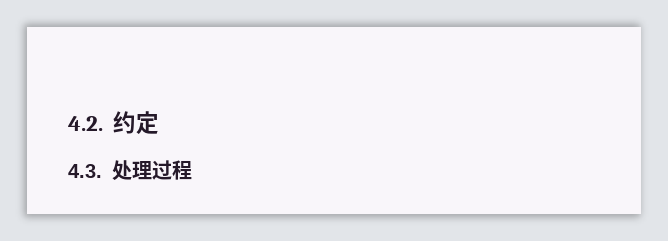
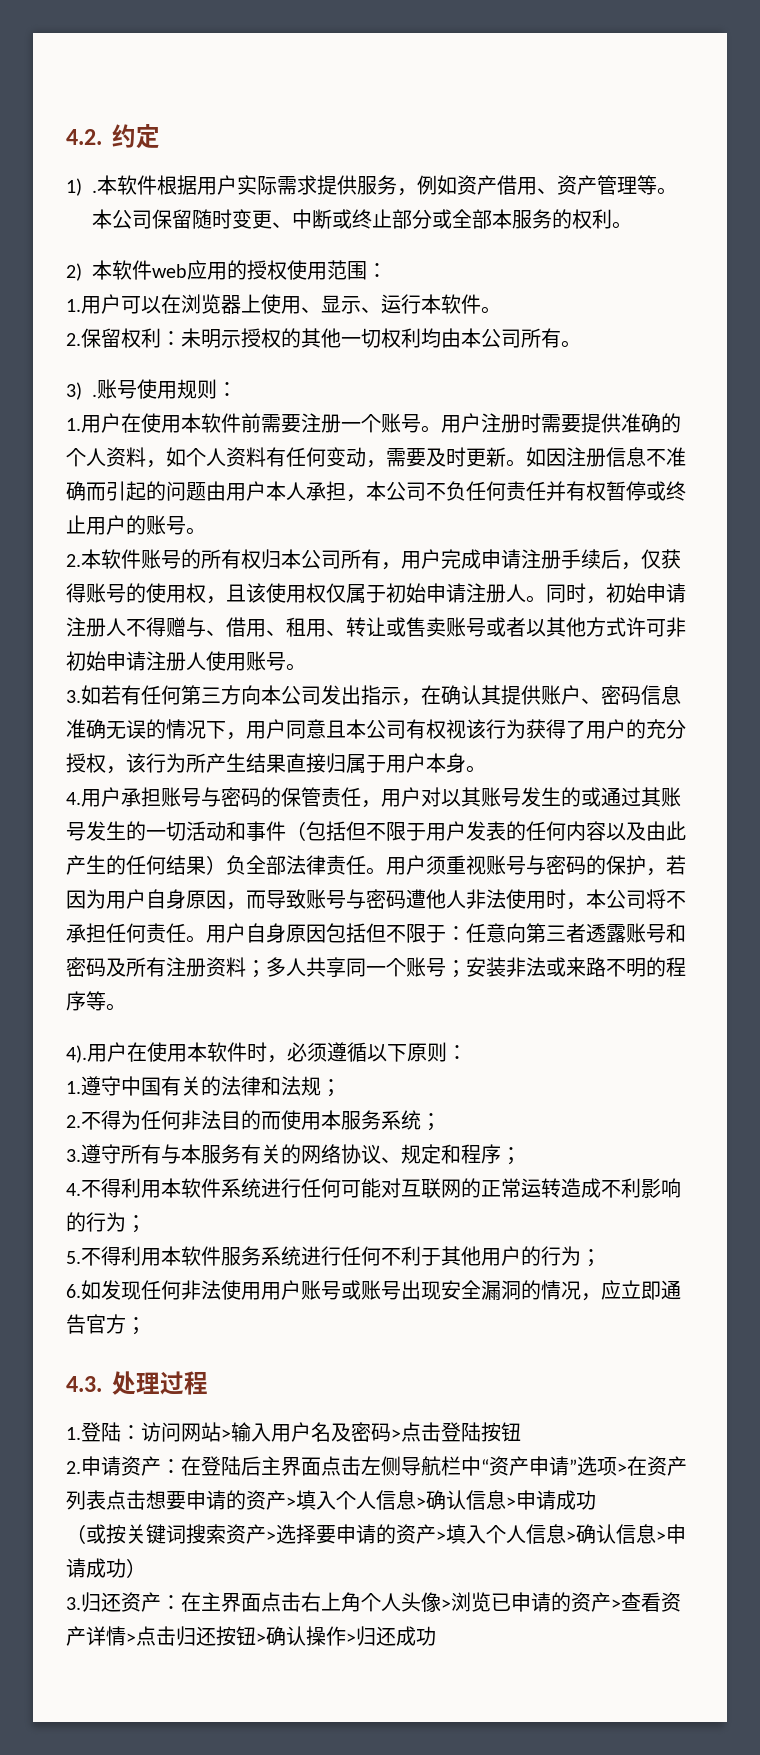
+ 1) .本软件根据用户实际需求提供服务，例如资产借用、资产管理等。本公司保留随时变更、中断或终止部分或全部本服务的权利。
+ 2)本软件web应用的授权使用范围：
+ 1.用户可以在浏览器上使用、显示、运行本软件。
+ 2.保留权利：未明示授权的其他一切权利均由本公司所有。
+ 3) .账号使用规则：
+ 1.用户在使用本软件前需要注册一个账号。用户注册时需要提供准确的个人资料，如个人资料有任何变动，需要及时更新。如因注册信息不准确而引起的问题由用户本人承担，本公司不负任何责任并有权暂停或终止用户的账号。
+ 2.本软件账号的所有权归本公司所有，用户完成申请注册手续后，仅获得账号的使用权，且该使用权仅属于初始申请注册人。同时，初始申请注册人不得赠与、借用、租用、转让或售卖账号或者以其他方式许可非初始申请注册人使用账号。
+ 3.如若有任何第三方向本公司发出指示，在确认其提供账户、密码信息准确无误的情况下，用户同意且本公司有权视该行为获得了用户的充分授权，该行为所产生结果直接归属于用户本身。
+ 4.用户承担账号与密码的保管责任，用户对以其账号发生的或通过其账号发生的一切活动和事件（包括但不限于用户发表的任何内容以及由此产生的任何结果）负全部法律责任。用户须重视账号与密码的保护，若因为用户自身原因，而导致账号与密码遭他人非法使用时，本公司将不承担任何责任。用户自身原因包括但不限于：任意向第三者透露账号和密码及所有注册资料；多人共享同一个账号；安装非法或来路不明的程序等。
+ 4).用户在使用本软件时，必须遵循以下原则：
+ 1.遵守中国有关的法律和法规；
+ 2.不得为任何非法目的而使用本服务系统；
+ 3.遵守所有与本服务有关的网络协议、规定和程序；
+ 4.不得利用本软件系统进行任何可能对互联网的正常运转造成不利影响的行为；
+ 5.不得利用本软件服务系统进行任何不利于其他用户的行为；
+ 6.如发现任何非法使用用户账号或账号出现安全漏洞的情况，应立即通告官方；
  4.3.处理过程
+ 1.登陆：访问网站>输入用户名及密码>点击登陆按钮
+ 2.申请资产：在登陆后主界面点击左侧导航栏中“资产申请”选项>在资产列表点击想要申请的资产>填入个人信息>确认信息>申请成功
+ （或按关键词搜索资产>选择要申请的资产>填入个人信息>确认信息>申请成功）
+ 3.归还资产：在主界面点击右上角个人头像>浏览已申请的资产>查看资产详情>点击归还按钮>确认操作>归还成功

